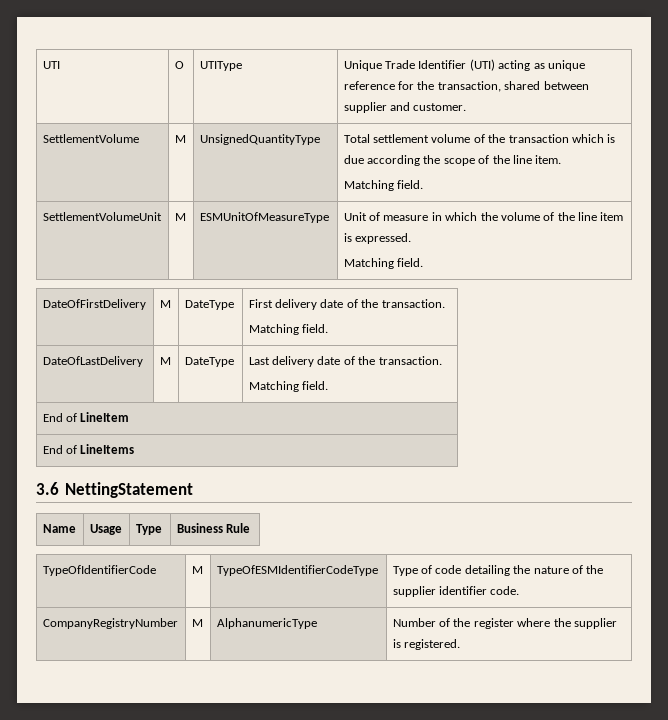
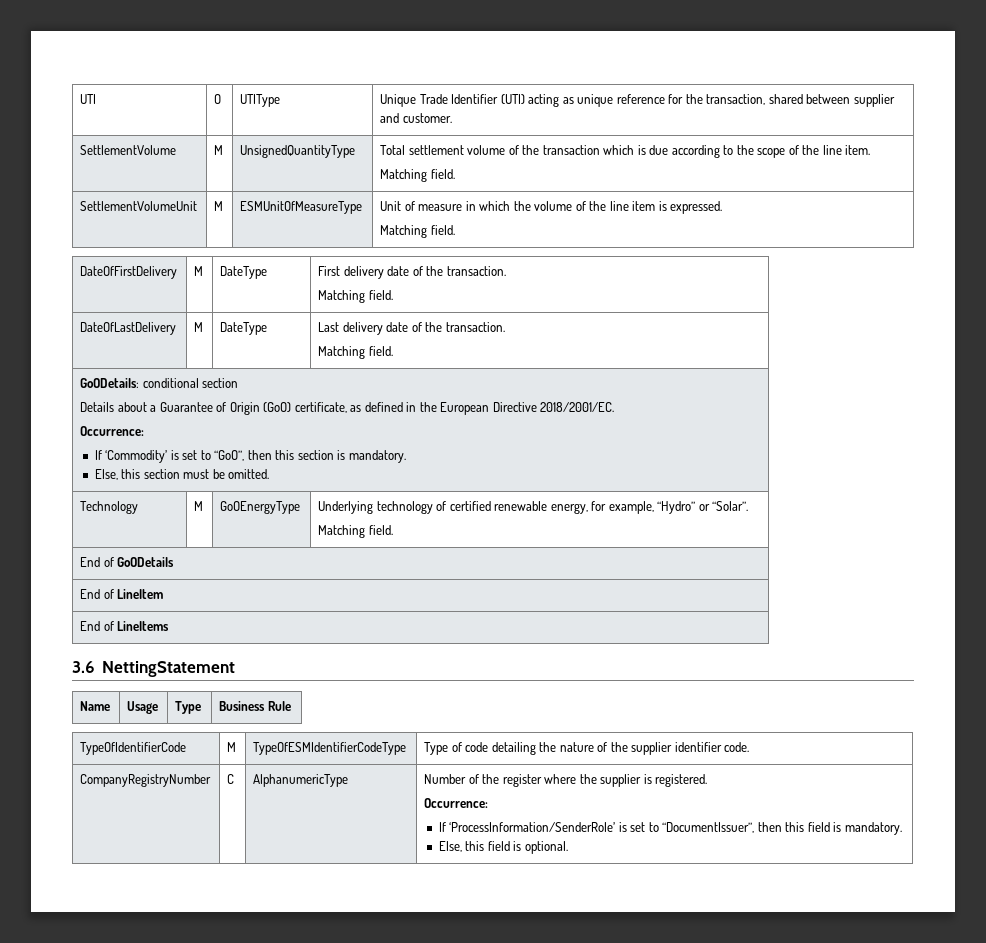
- SettlementVolume | M | UnsignedQuantityType | Total settlement volume of the transaction which is due according the scope of the line item.
+ SettlementVolume | M | UnsignedQuantityType | Total settlement volume of the transaction which is due according to the scope of the line item.
+ GoODetails: conditional section
+ Details about a Guarantee of Origin (GoO) certificate, as defined in the European Directive 2018/2001/EC.
+ Occurrence:
+ If ‘Commodity’ is set to “GoO”, then this section is mandatory.
+ Else, this section must be omitted.
+ Technology | M | GoOEnergyType | Underlying technology of certified renewable energy, for example, “Hydro” or “Solar”.
+ Matching field.
+ End of GoODetails
- CompanyRegistryNumber | M | AlphanumericType | Number of the register where the supplier is registered.
+ CompanyRegistryNumber | C | AlphanumericType | Number of the register where the supplier is registered.
+ Occurrence:
+ If ‘ProcessInformation/SenderRole’ is set to “DocumentIssuer”, then this field is mandatory.
+ Else, this field is optional.

